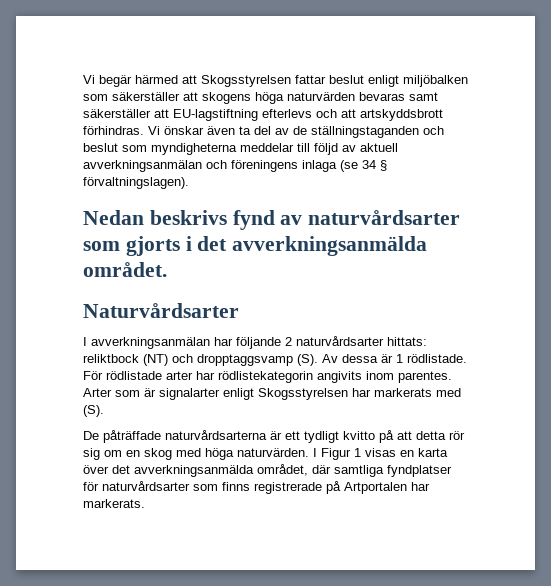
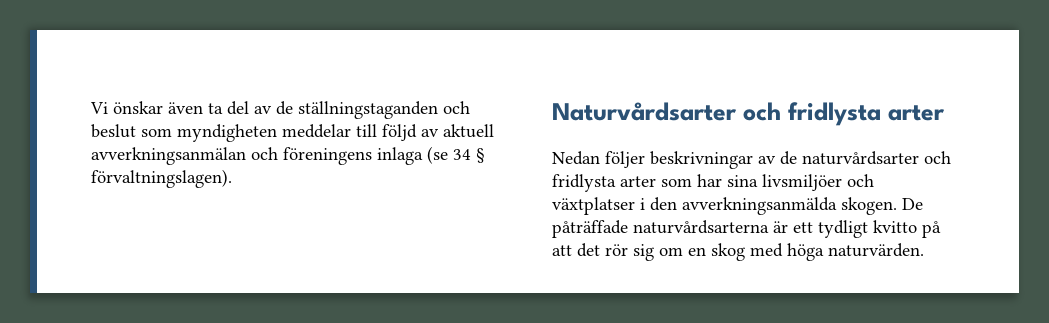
- Vi begär härmed att Skogsstyrelsen fattar beslut enligt miljöbalken som säkerställer att skogens höga naturvärden bevaras samt säkerställer att EU-lagstiftning efterlevs och att artskyddsbrott förhindras. Vi önskar även ta del av de ställningstaganden och beslut som myndigheterna meddelar till följd av aktuell avverkningsanmälan och föreningens inlaga (se 34 § förvaltningslagen).
+ Vi önskar även ta del av de ställningstaganden och beslut som myndigheten meddelar till följd av aktuell avverkningsanmälan och föreningens inlaga (se 34 § förvaltningslagen).
- Nedan beskrivs fynd av naturvårdsarter som gjorts i det avverkningsanmälda området.
- Naturvårdsarter
- I avverkningsanmälan har följande 2 naturvårdsarter hittats: reliktbock (NT) och dropptaggsvamp (S). Av dessa är 1 rödlistade. För rödlistade arter har rödlistekategorin angivits inom parentes. Arter som är signalarter enligt Skogsstyrelsen har markerats med (S).
- De påträffade naturvårdsarterna är ett tydligt kvitto på att detta rör sig om en skog med höga naturvärden. I Figur 1 visas en karta över det avverkningsanmälda området, där samtliga fyndplatser för naturvårdsarter som finns registrerade på Artportalen har markerats.
+ Naturvårdsarter och fridlysta arter
+ Nedan följer beskrivningar av de naturvårdsarter och fridlysta arter som har sina livsmiljöer och växtplatser i den avverkningsanmälda skogen. De påträffade naturvårdsarterna är ett tydligt kvitto på att det rör sig om en skog med höga naturvärden.

